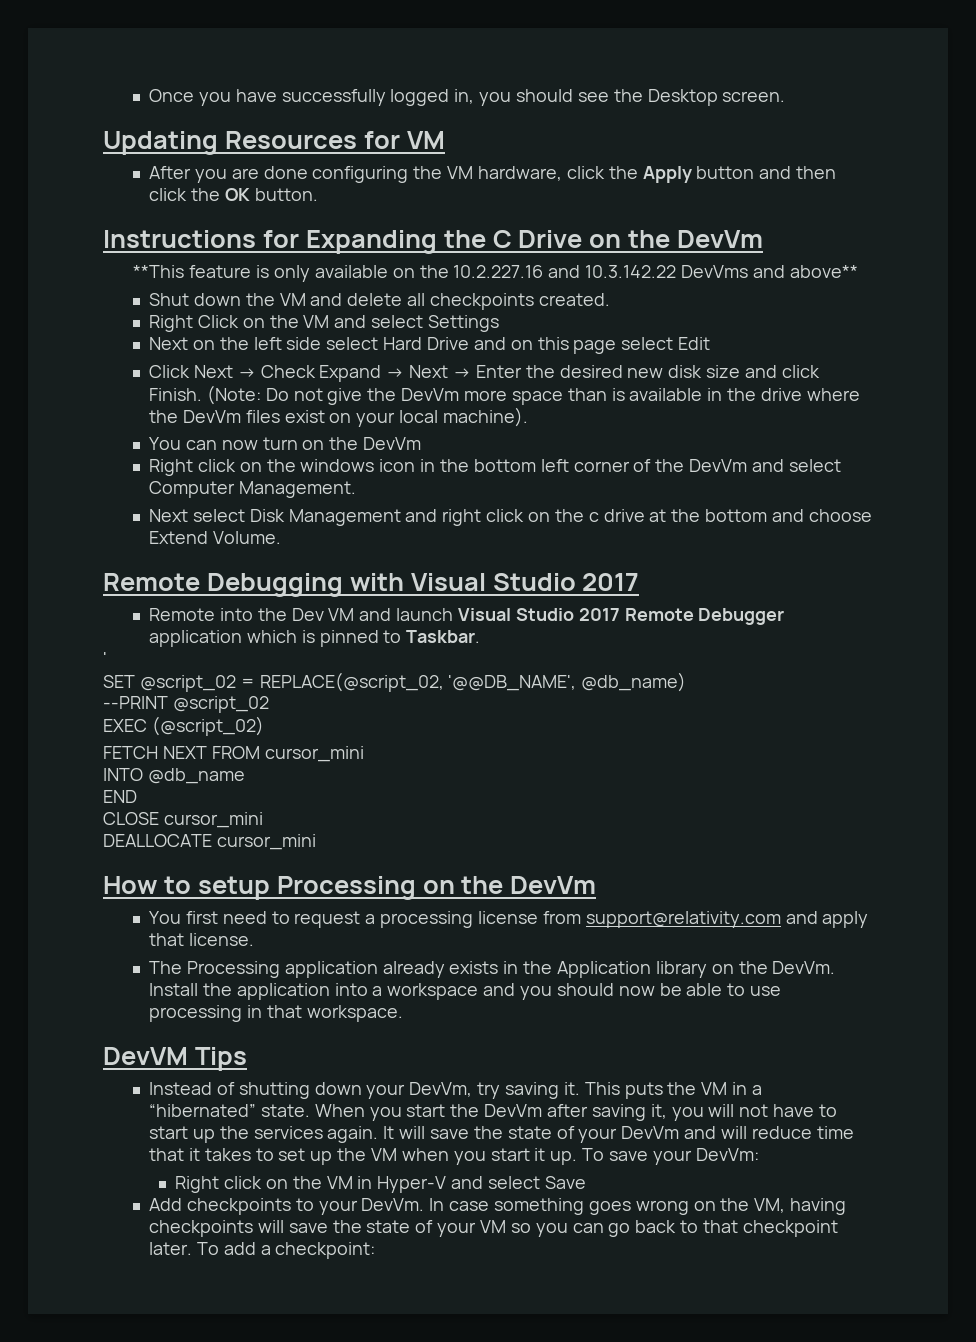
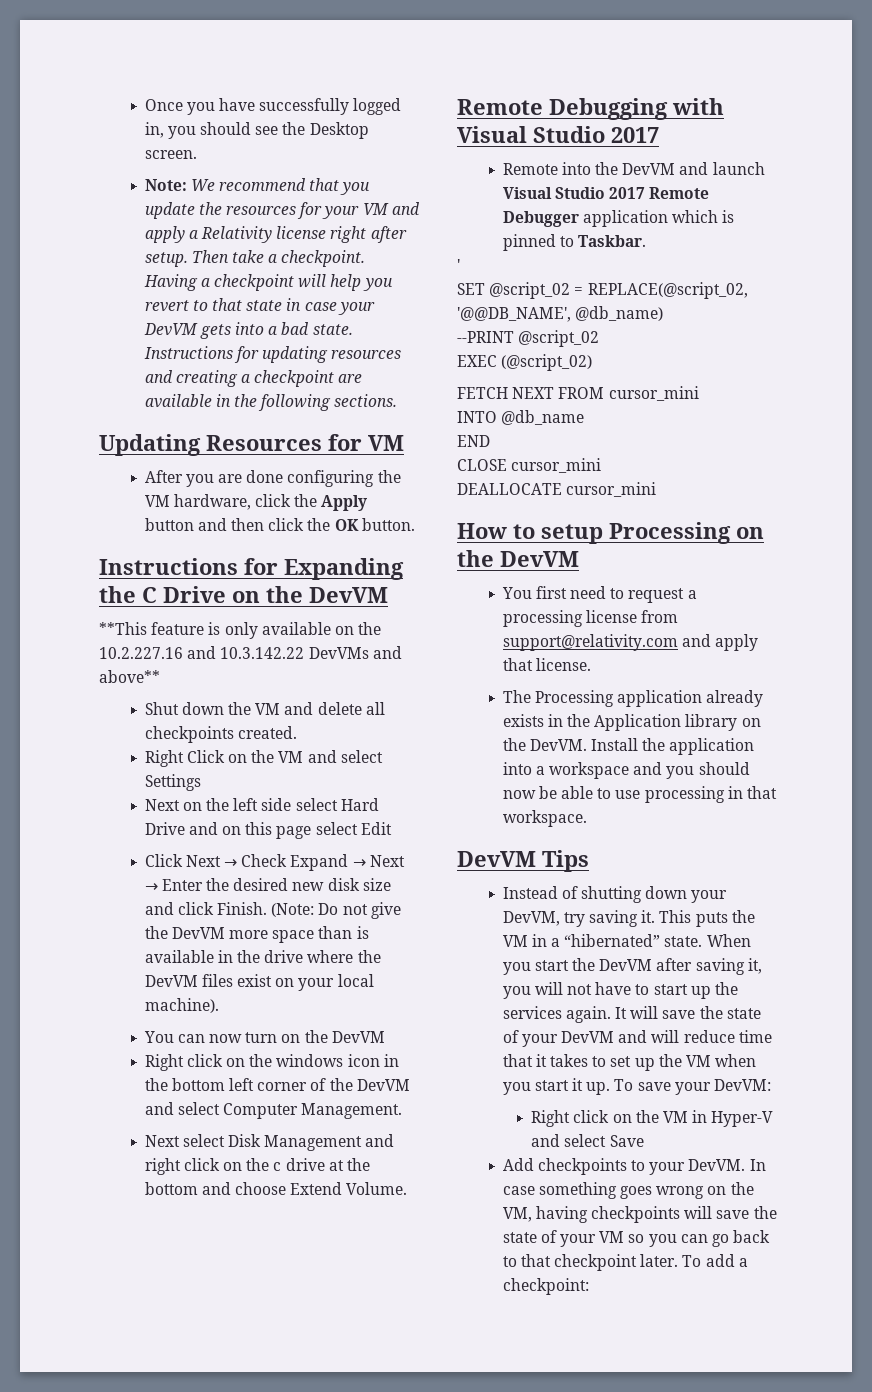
+ Note: We recommend that you update the resources for your VM and apply a Relativity license right after setup. Then take a checkpoint. Having a checkpoint will help you revert to that state in case your DevVM gets into a bad state. Instructions for updating resources and creating a checkpoint are available in the following sections.
- Instructions for Expanding the C Drive on the DevVm
+ Instructions for Expanding the C Drive on the DevVM
- **This feature is only available on the 10.2.227.16 and 10.3.142.22 DevVms and above**
+ **This feature is only available on the 10.2.227.16 and 10.3.142.22 DevVMs and above**
- (Note: Do not give the DevVm more space than is available in the drive where the DevVm files exist on your local machine).
+ (Note: Do not give the DevVM more space than is available in the drive where the DevVM files exist on your local machine).
- You can now turn on the DevVm
+ You can now turn on the DevVM
- Right click on the windows icon in the bottom left corner of the DevVm and select Computer Management.
+ Right click on the windows icon in the bottom left corner of the DevVM and select Computer Management.
- Remote into the Dev VM and launch Visual Studio 2017 Remote Debugger application which is pinned to Taskbar.
+ Remote into the DevVM and launch Visual Studio 2017 Remote Debugger application which is pinned to Taskbar.
- How to setup Processing on the DevVm
+ How to setup Processing on the DevVM
- The Processing application already exists in the Application library on the DevVm.
+ The Processing application already exists in the Application library on the DevVM.
- Instead of shutting down your DevVm, try saving it.
+ Instead of shutting down your DevVM, try saving it.
- When you start the DevVm after saving it, you will not have to start up the services again.
+ When you start the DevVM after saving it, you will not have to start up the services again.
- It will save the state of your DevVm and will reduce time that it takes to set up the VM when you start it up.
+ It will save the state of your DevVM and will reduce time that it takes to set up the VM when you start it up.
- To save your DevVm:
+ To save your DevVM:
- Add checkpoints to your DevVm.
+ Add checkpoints to your DevVM.

